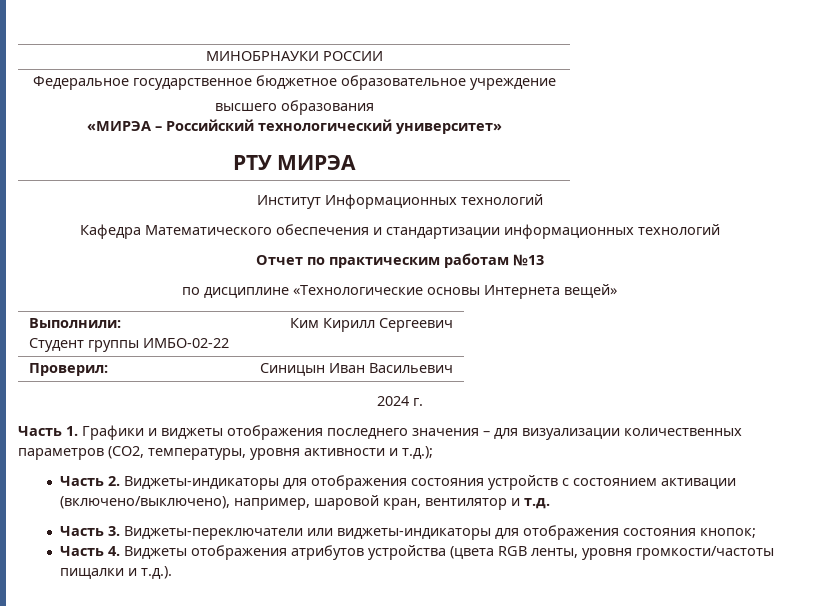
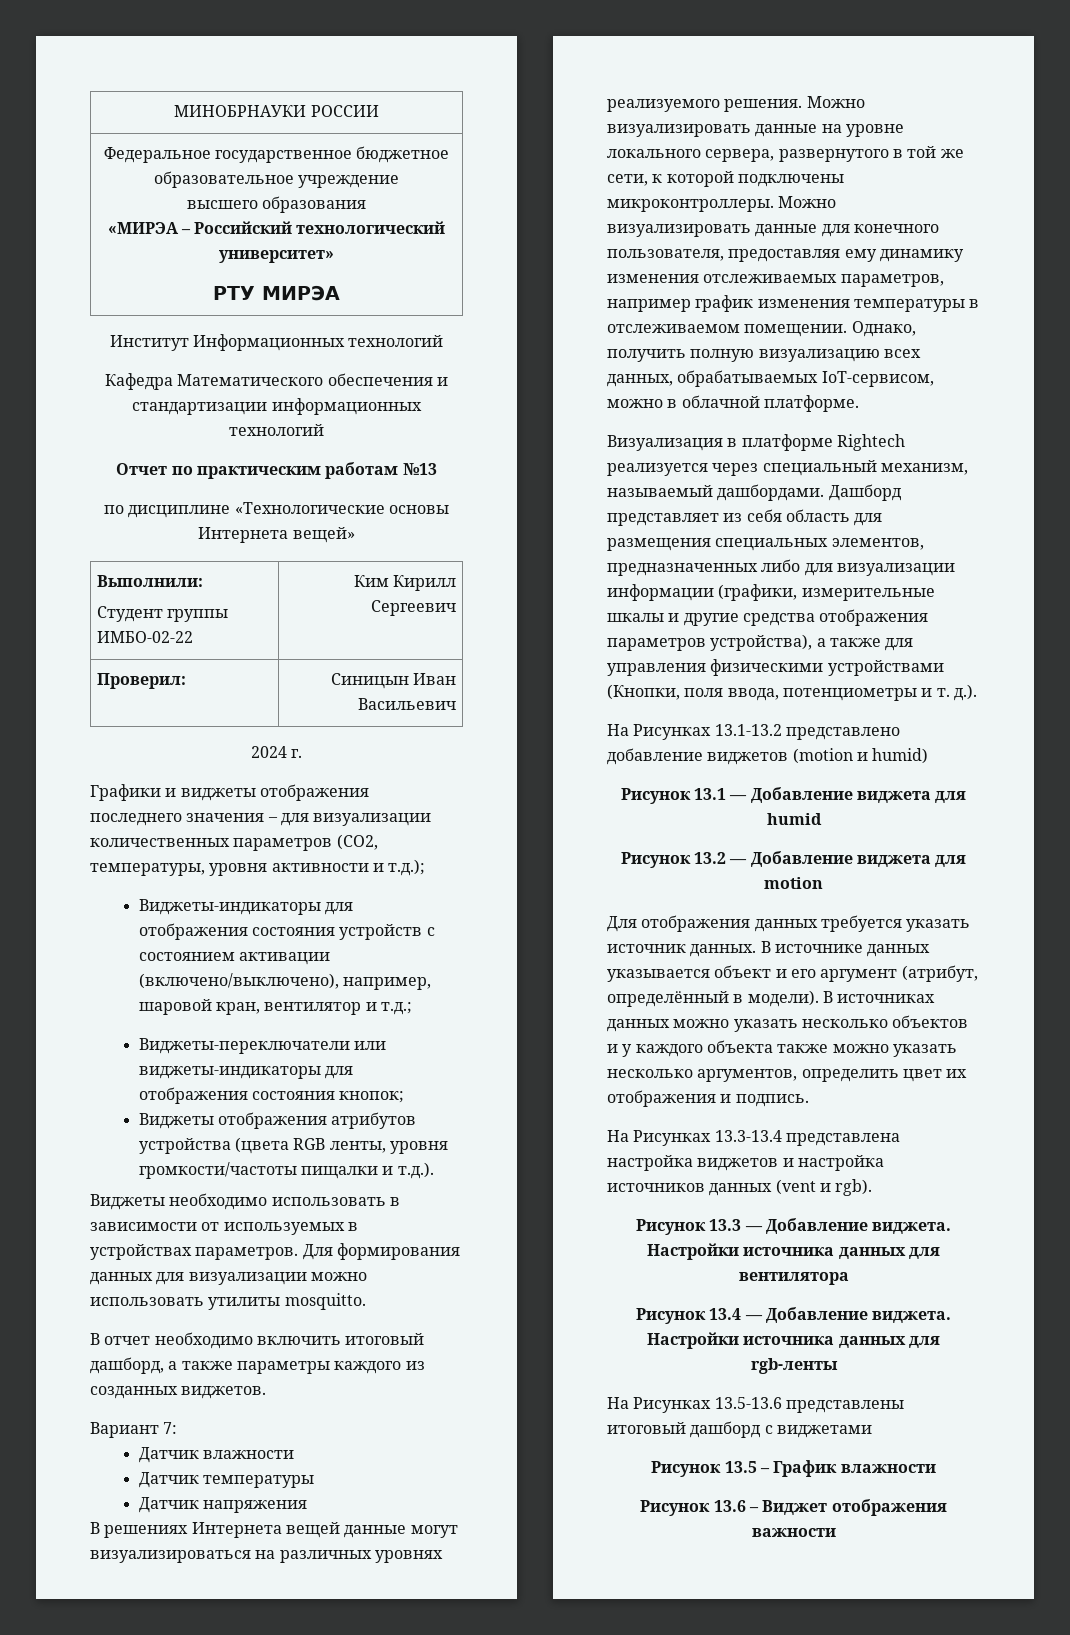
- Часть 1. Графики и виджеты отображения последнего значения – для визуализации количественных параметров (CO2, температуры, уровня активности и т.д.);
+ Графики и виджеты отображения последнего значения – для визуализации количественных параметров (CO2, температуры, уровня активности и т.д.);
- Часть 2. Виджеты-индикаторы для отображения состояния устройств с состоянием активации (включено/выключено), например, шаровой кран, вентилятор и т.д.
- Часть 3. Виджеты-переключатели или виджеты-индикаторы для отображения состояния кнопок;
+ Виджеты-индикаторы для отображения состояния устройств с состоянием активации (включено/выключено), например, шаровой кран, вентилятор и т.д.;
+ Виджеты-переключатели или виджеты-индикаторы для отображения состояния кнопок;
- Часть 4. Виджеты отображения атрибутов устройства (цвета RGB ленты, уровня громкости/частоты пищалки и т.д.).
+ Виджеты отображения атрибутов устройства (цвета RGB ленты, уровня громкости/частоты пищалки и т.д.).
+ Виджеты необходимо использовать в зависимости от используемых в устройствах параметров. Для формирования данных для визуализации можно использовать утилиты mosquitto.
+ В отчет необходимо включить итоговый дашборд, а также параметры каждого из созданных виджетов.
+ Вариант 7:
+ Датчик влажности
+ Датчик температуры
+ Датчик напряжения
+ В решениях Интернета вещей данные могут визуализироваться на различных уровнях реализуемого решения. Можно визуализировать данные на уровне локального сервера, развернутого в той же сети, к которой подключены микроконтроллеры. Можно визуализировать данные для конечного пользователя, предоставляя ему динамику изменения отслеживаемых параметров, например график изменения температуры в отслеживаемом помещении. Однако, получить полную визуализацию всех данных, обрабатываемых IoT-сервисом, можно в облачной платформе.
+ Визуализация в платформе Rightech реализуется через специальный механизм, называемый дашбордами. Дашборд представляет из себя область для размещения специальных элементов, предназначенных либо для визуализации информации (графики, измерительные шкалы и другие средства отображения параметров устройства), а также для управления физическими устройствами (Кнопки, поля ввода, потенциометры и т. д.).
+ На Рисунках 13.1-13.2 представлено добавление виджетов (motion и humid)
+ Рисунок 13.1 — Добавление виджета для humid
+ Рисунок 13.2 — Добавление виджета для motion
+ Для отображения данных требуется указать источник данных. В источнике данных указывается объект и его аргумент (атрибут, определённый в модели). В источниках данных можно указать несколько объектов и у каждого объекта также можно указать несколько аргументов, определить цвет их отображения и подпись.
+ На Рисунках 13.3-13.4 представлена настройка виджетов и настройка источников данных (vent и rgb).
+ Рисунок 13.3 — Добавление виджета. Настройки источника данных для вентилятора
+ Рисунок 13.4 — Добавление виджета. Настройки источника данных для rgb-ленты
+ На Рисунках 13.5-13.6 представлены итоговый дашборд с виджетами
+ Рисунок 13.5 – График влажности
+ Рисунок 13.6 – Виджет отображения важности

